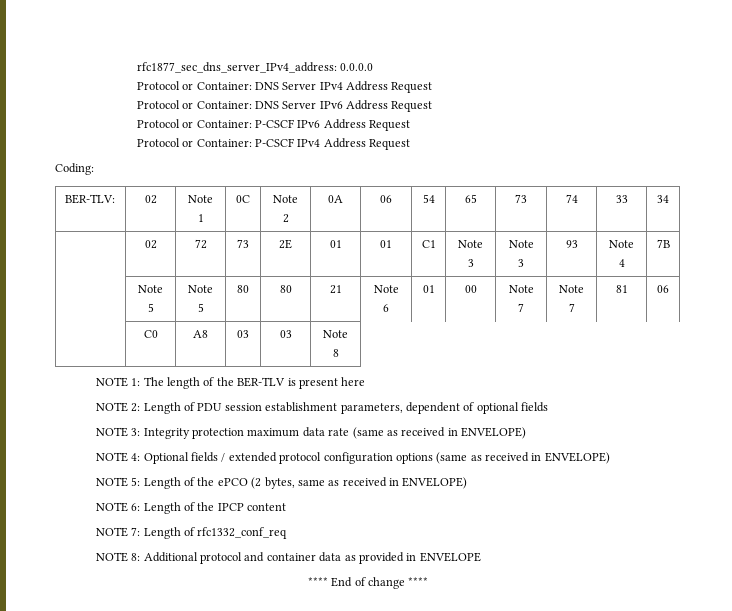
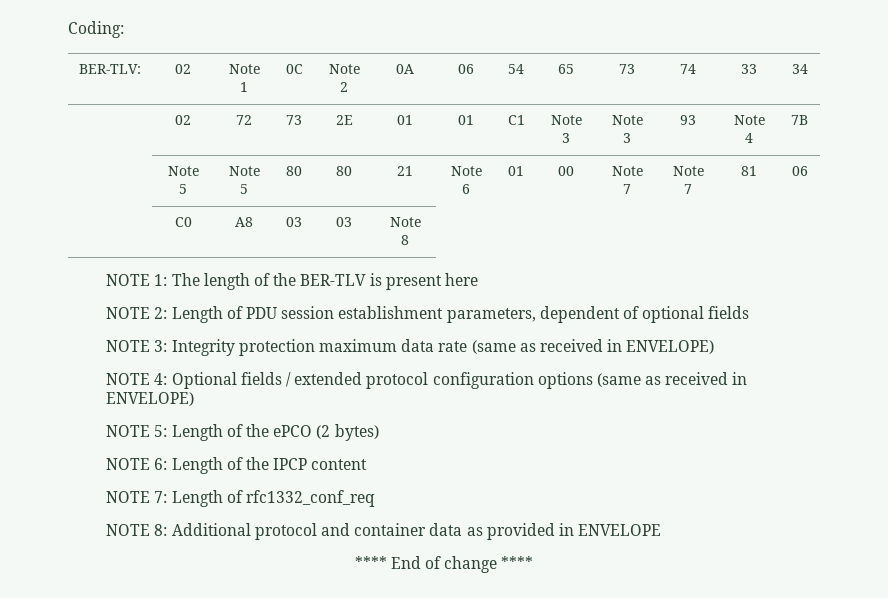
- rfc1877_sec_dns_server_IPv4_address: 0.0.0.0
- Protocol or Container: DNS Server IPv4 Address Request
- Protocol or Container: DNS Server IPv6 Address Request
- Protocol or Container: P-CSCF IPv6 Address Request
- Protocol or Container: P-CSCF IPv4 Address Request
- NOTE 5: Length of the ePCO (2 bytes, same as received in ENVELOPE)
+ NOTE 5: Length of the ePCO (2 bytes)

